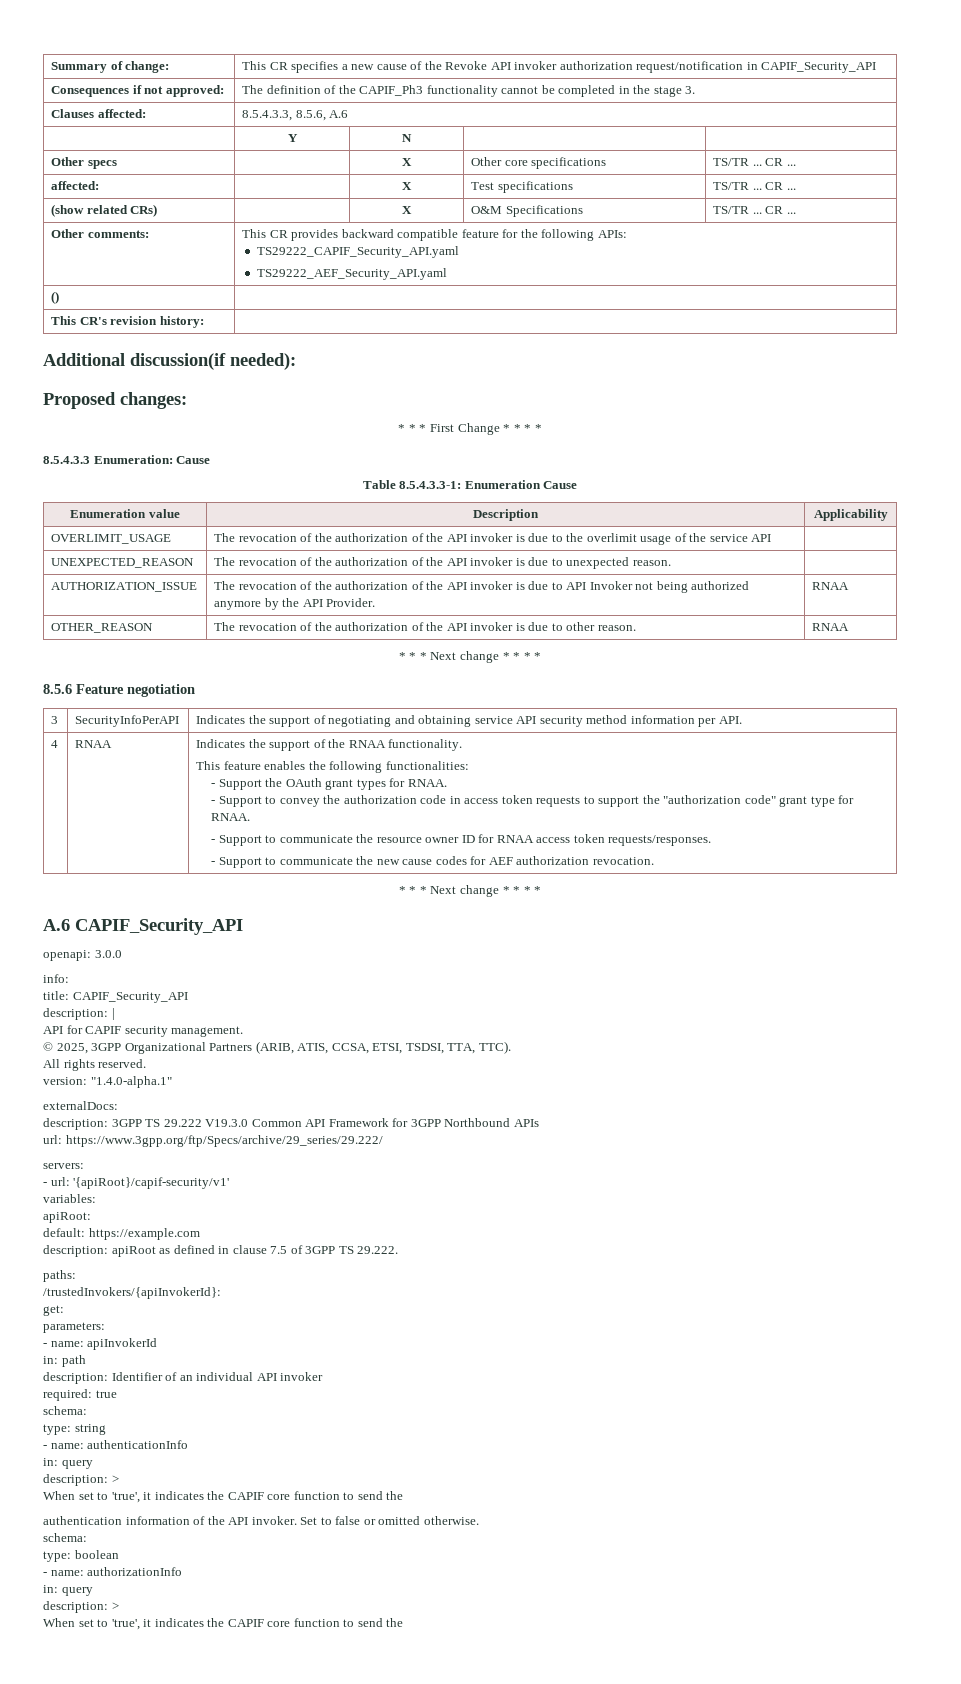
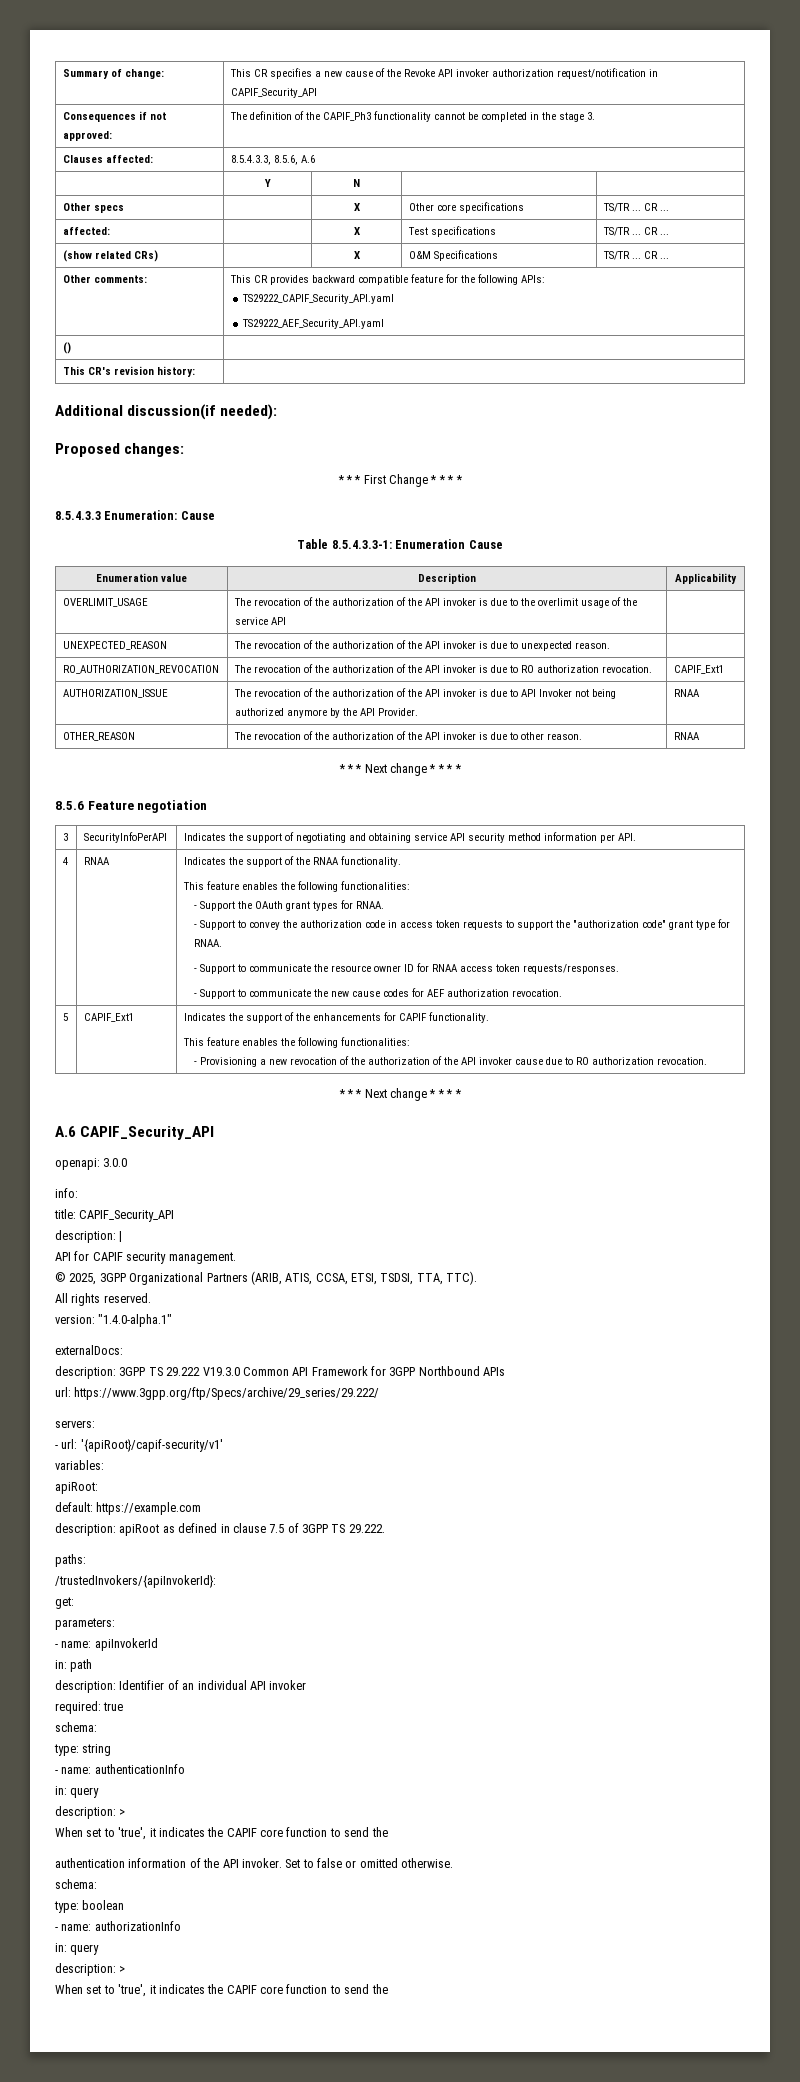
+ RO_AUTHORIZATION_REVOCATION | The revocation of the authorization of the API invoker is due to RO authorization revocation. | CAPIF_Ext1
+ 5 | CAPIF_Ext1 | Indicates the support of the enhancements for CAPIF functionality.
+ This feature enables the following functionalities:
+ - Provisioning a new revocation of the authorization of the API invoker cause due to RO authorization revocation.

